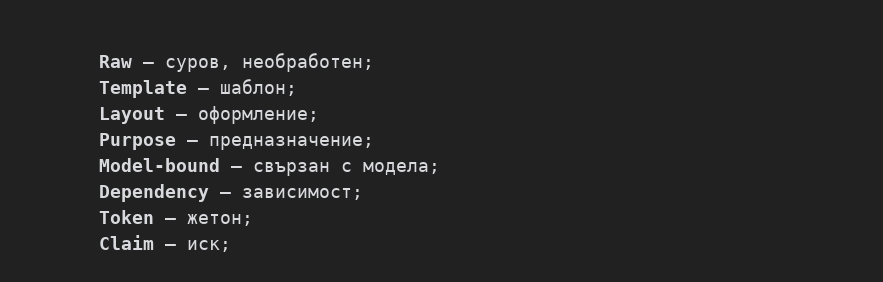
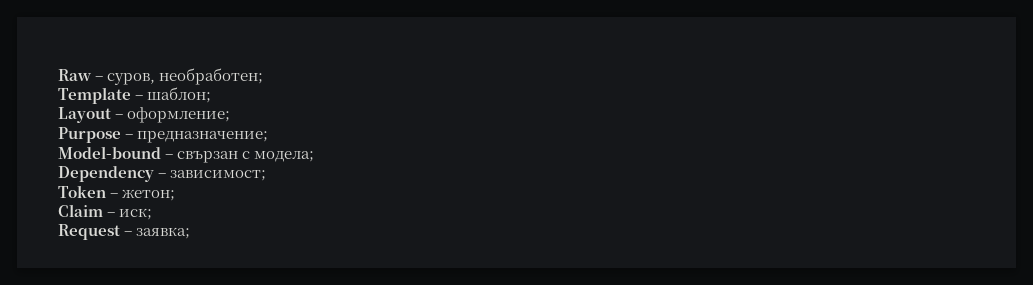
+ Request – заявка;

